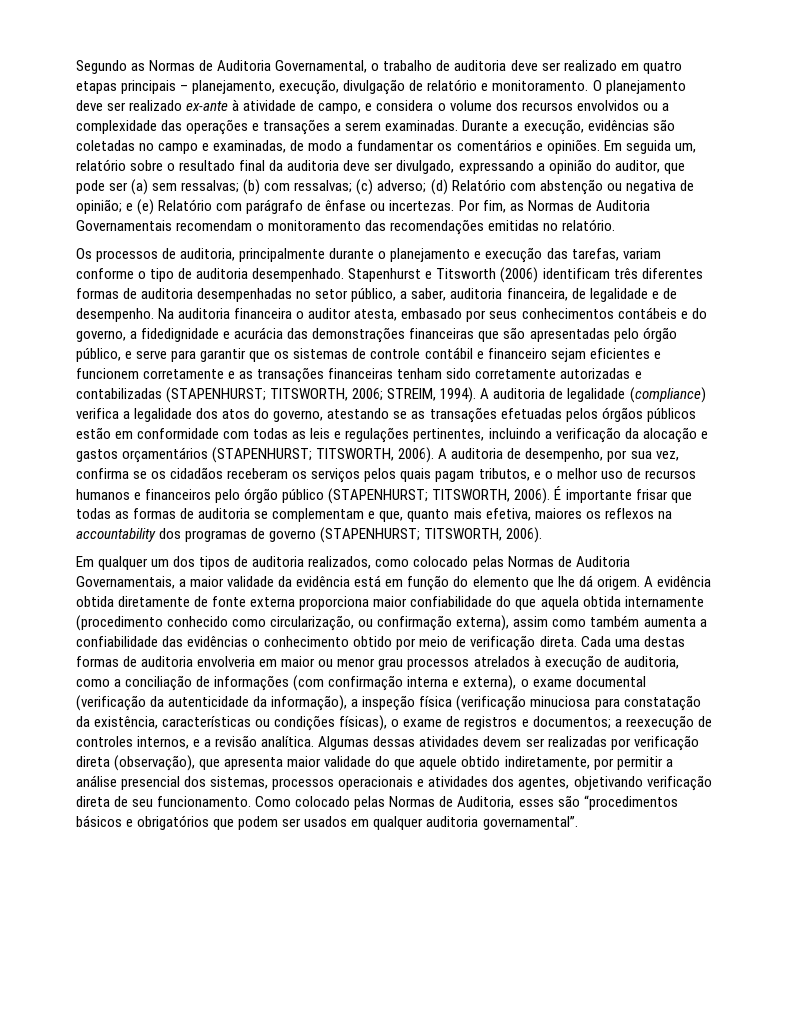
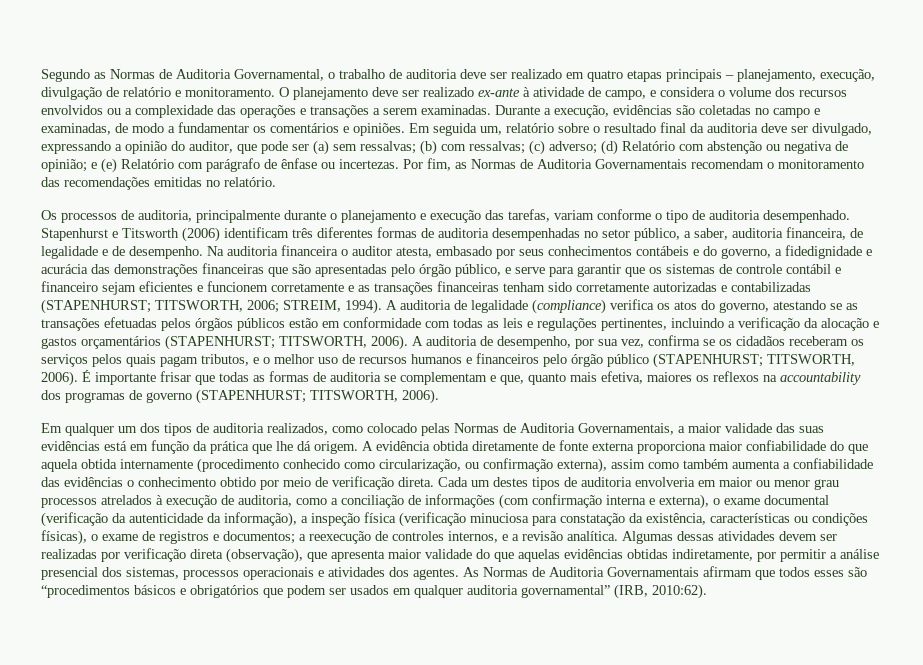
- A auditoria de legalidade (compliance) verifica a legalidade dos atos do governo, atestando se as transações efetuadas pelos órgãos públicos estão em conformidade com todas as leis e regulações pertinentes, incluindo a verificação da alocação e gastos orçamentários (STAPENHURST; TITSWORTH, 2006).
+ A auditoria de legalidade (compliance) verifica os atos do governo, atestando se as transações efetuadas pelos órgãos públicos estão em conformidade com todas as leis e regulações pertinentes, incluindo a verificação da alocação e gastos orçamentários (STAPENHURST; TITSWORTH, 2006).
- Em qualquer um dos tipos de auditoria realizados, como colocado pelas Normas de Auditoria Governamentais, a maior validade da evidência está em função do elemento que lhe dá origem.
+ Em qualquer um dos tipos de auditoria realizados, como colocado pelas Normas de Auditoria Governamentais, a maior validade das suas evidências está em função da prática que lhe dá origem.
- Cada uma destas formas de auditoria envolveria em maior ou menor grau processos atrelados à execução de auditoria, como a conciliação de informações (com confirmação interna e externa), o exame documental (verificação da autenticidade da informação), a inspeção física (verificação minuciosa para constatação da existência, características ou condições físicas), o exame de registros e documentos;
+ Cada um destes tipos de auditoria envolveria em maior ou menor grau processos atrelados à execução de auditoria, como a conciliação de informações (com confirmação interna e externa), o exame documental (verificação da autenticidade da informação), a inspeção física (verificação minuciosa para constatação da existência, características ou condições físicas), o exame de registros e documentos;
- Algumas dessas atividades devem ser realizadas por verificação direta (observação), que apresenta maior validade do que aquele obtido indiretamente, por permitir a análise presencial dos sistemas, processos operacionais e atividades dos agentes, objetivando verificação direta de seu funcionamento. Como colocado pelas Normas de Auditoria, esses são “procedimentos básicos e obrigatórios que podem ser usados em qualquer auditoria governamental”.
+ Algumas dessas atividades devem ser realizadas por verificação direta (observação), que apresenta maior validade do que aquelas evidências obtidas indiretamente, por permitir a análise presencial dos sistemas, processos operacionais e atividades dos agentes. As Normas de Auditoria Governamentais afirmam que todos esses são “procedimentos básicos e obrigatórios que podem ser usados em qualquer auditoria governamental” (IRB, 2010:62).

